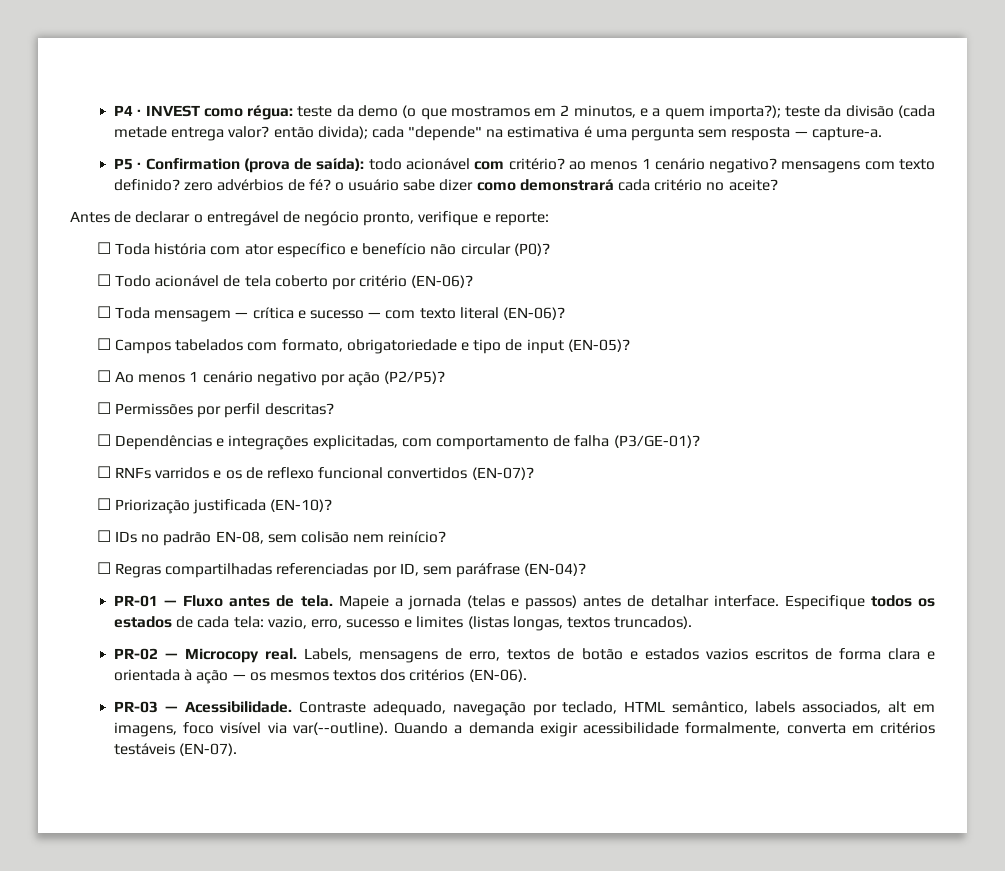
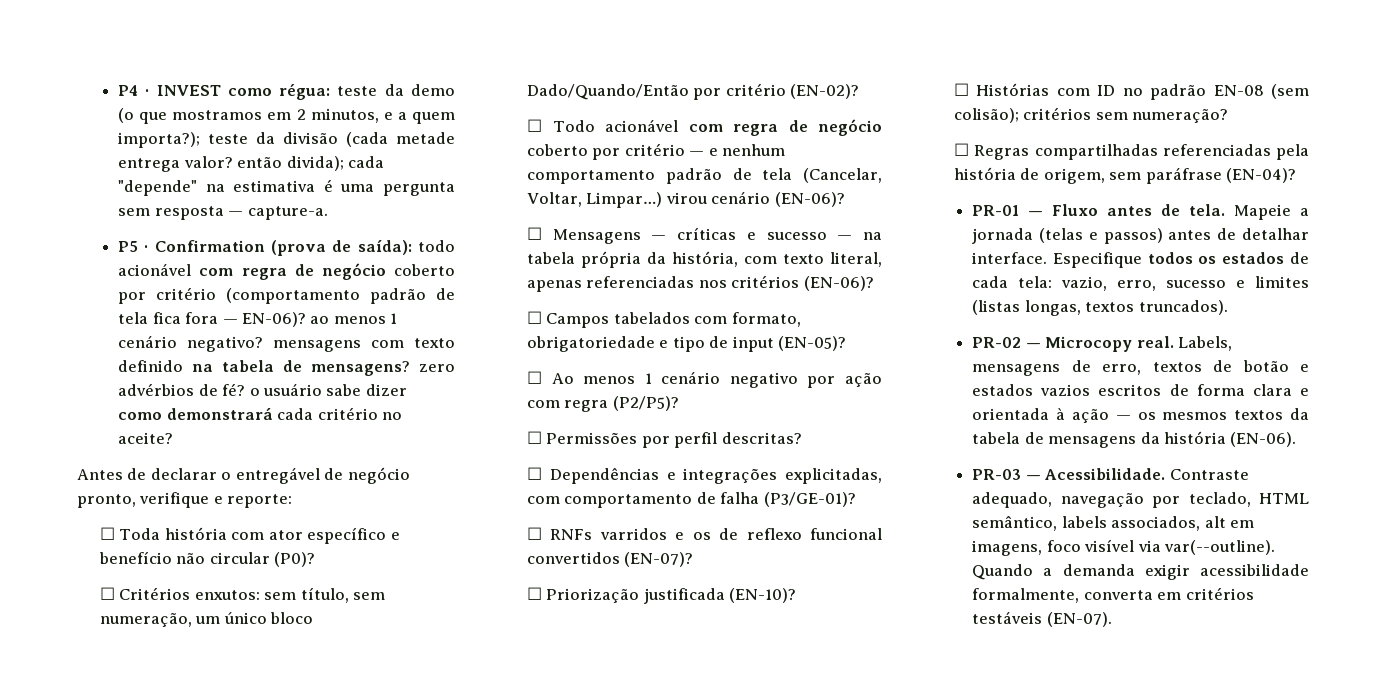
- P5 · Confirmation (prova de saída): todo acionável com critério? ao menos 1 cenário negativo? mensagens com texto definido? zero advérbios de fé? o usuário sabe dizer como demonstrará cada critério no aceite?
+ P5 · Confirmation (prova de saída): todo acionável com regra de negócio coberto por critério (comportamento padrão de tela fica fora — EN-06)? ao menos 1 cenário negativo? mensagens com texto definido na tabela de mensagens? zero advérbios de fé? o usuário sabe dizer como demonstrará cada critério no aceite?
- ☐ Todo acionável de tela coberto por critério (EN-06)?
- ☐ Toda mensagem — crítica e sucesso — com texto literal (EN-06)?
+ ☐ Critérios enxutos: sem título, sem numeração, um único bloco Dado/Quando/Então por critério (EN-02)?
+ ☐ Todo acionável com regra de negócio coberto por critério — e nenhum comportamento padrão de tela (Cancelar, Voltar, Limpar…) virou cenário (EN-06)?
+ ☐ Mensagens — críticas e sucesso — na tabela própria da história, com texto literal, apenas referenciadas nos critérios (EN-06)?
- ☐ Ao menos 1 cenário negativo por ação (P2/P5)?
+ ☐ Ao menos 1 cenário negativo por ação com regra (P2/P5)?
- ☐ IDs no padrão EN-08, sem colisão nem reinício?
+ ☐ Histórias com ID no padrão EN-08 (sem colisão); critérios sem numeração?
- ☐ Regras compartilhadas referenciadas por ID, sem paráfrase (EN-04)?
+ ☐ Regras compartilhadas referenciadas pela história de origem, sem paráfrase (EN-04)?
- Labels, mensagens de erro, textos de botão e estados vazios escritos de forma clara e orientada à ação — os mesmos textos dos critérios (EN-06).
+ Labels, mensagens de erro, textos de botão e estados vazios escritos de forma clara e orientada à ação — os mesmos textos da tabela de mensagens da história (EN-06).

